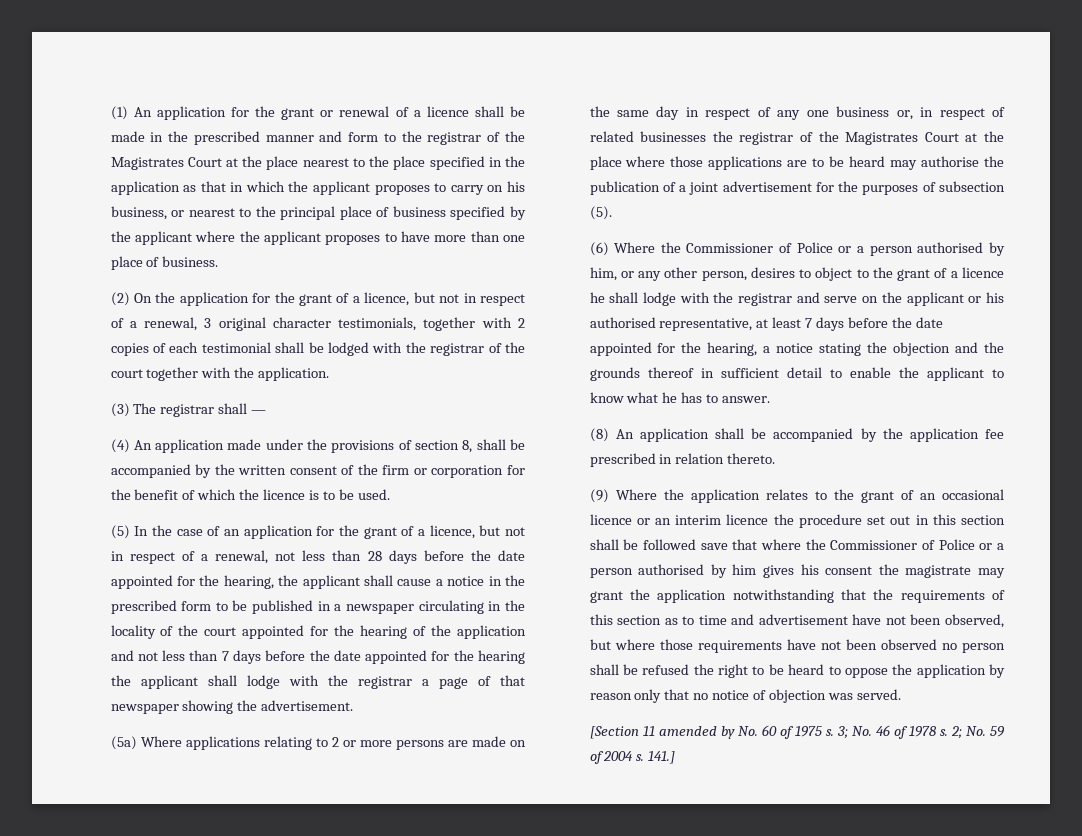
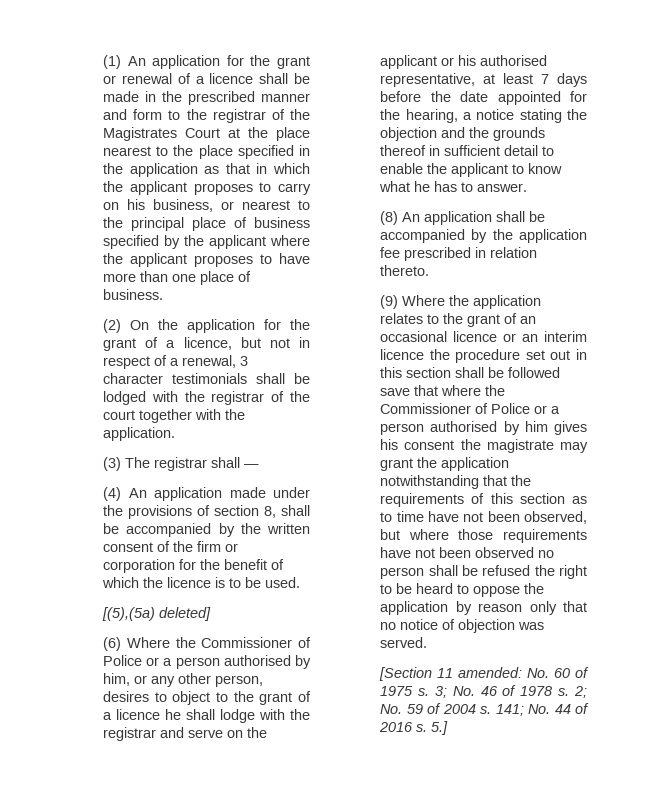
- (2) On the application for the grant of a licence, but not in respect of a renewal, 3 original character testimonials, together with 2 copies of each testimonial shall be lodged with the registrar of the court together with the application.
+ (2) On the application for the grant of a licence, but not in respect of a renewal, 3 character testimonials shall be lodged with the registrar of the court together with the application.
- (5) In the case of an application for the grant of a licence, but not in respect of a renewal, not less than 28 days before the date appointed for the hearing, the applicant shall cause a notice in the prescribed form to be published in a newspaper circulating in the locality of the court appointed for the hearing of the application and not less than 7 days before the date appointed for the hearing the applicant shall lodge with the registrar a page of that newspaper showing the advertisement.
- (5a) Where applications relating to 2 or more persons are made on the same day in respect of any one business or, in respect of related businesses the registrar of the Magistrates Court at the place where those applications are to be heard may authorise the publication of a joint advertisement for the purposes of subsection (5).
+ [(5),(5a) deleted]
- (9) Where the application relates to the grant of an occasional licence or an interim licence the procedure set out in this section shall be followed save that where the Commissioner of Police or a person authorised by him gives his consent the magistrate may grant the application notwithstanding that the requirements of this section as to time and advertisement have not been observed, but where those requirements have not been observed no person shall be refused the right to be heard to oppose the application by reason only that no notice of objection was served.
+ (9) Where the application relates to the grant of an occasional licence or an interim licence the procedure set out in this section shall be followed save that where the Commissioner of Police or a person authorised by him gives his consent the magistrate may grant the application notwithstanding that the requirements of this section as to time have not been observed, but where those requirements have not been observed no person shall be refused the right to be heard to oppose the application by reason only that no notice of objection was served.
- [Section 11 amended by No. 60 of 1975 s.
+ [Section 11 amended: No. 60 of 1975 s.
- 141.]
+ 141; No. 44 of 2016 s. 5.]

